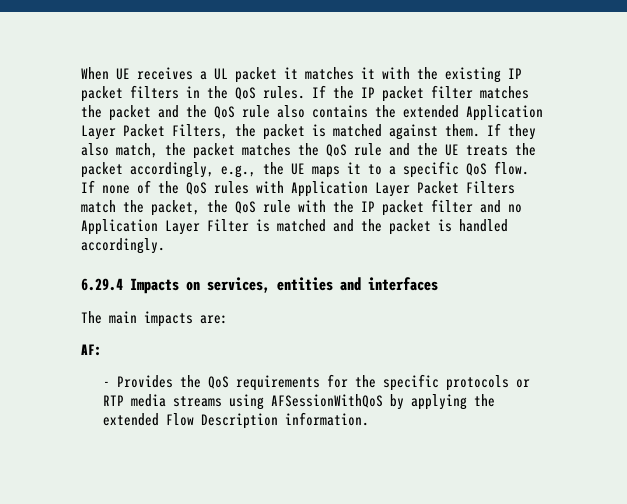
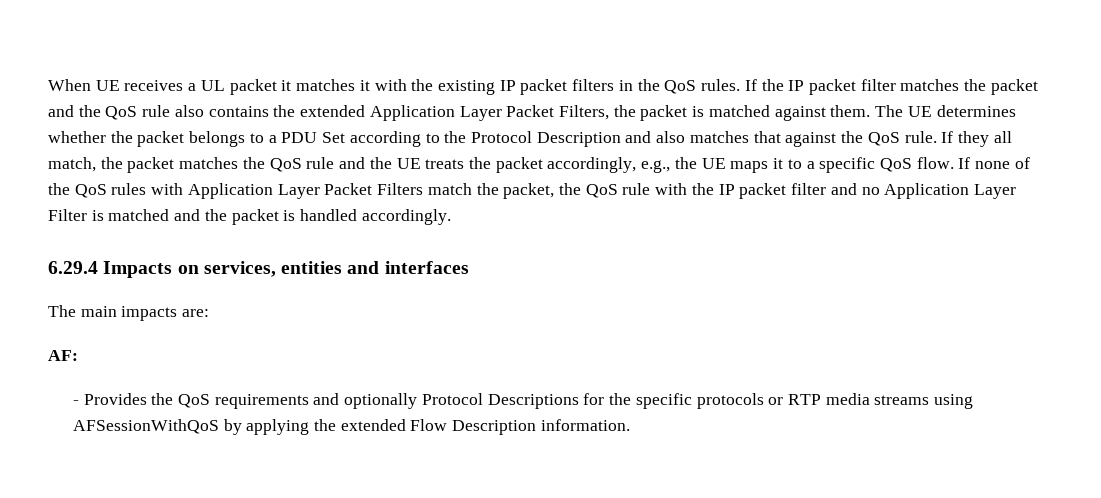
+ The UE determines whether the packet belongs to a PDU Set according to the Protocol Description and also matches that against the QoS rule.
- If they also match, the packet matches the QoS rule and the UE treats the packet accordingly, e.g., the UE maps it to a specific QoS flow.
+ If they all match, the packet matches the QoS rule and the UE treats the packet accordingly, e.g., the UE maps it to a specific QoS flow.
- - Provides the QoS requirements for the specific protocols or RTP media streams using AFSessionWithQoS by applying the extended Flow Description information.
+ - Provides the QoS requirements and optionally Protocol Descriptions for the specific protocols or RTP media streams using AFSessionWithQoS by applying the extended Flow Description information.

